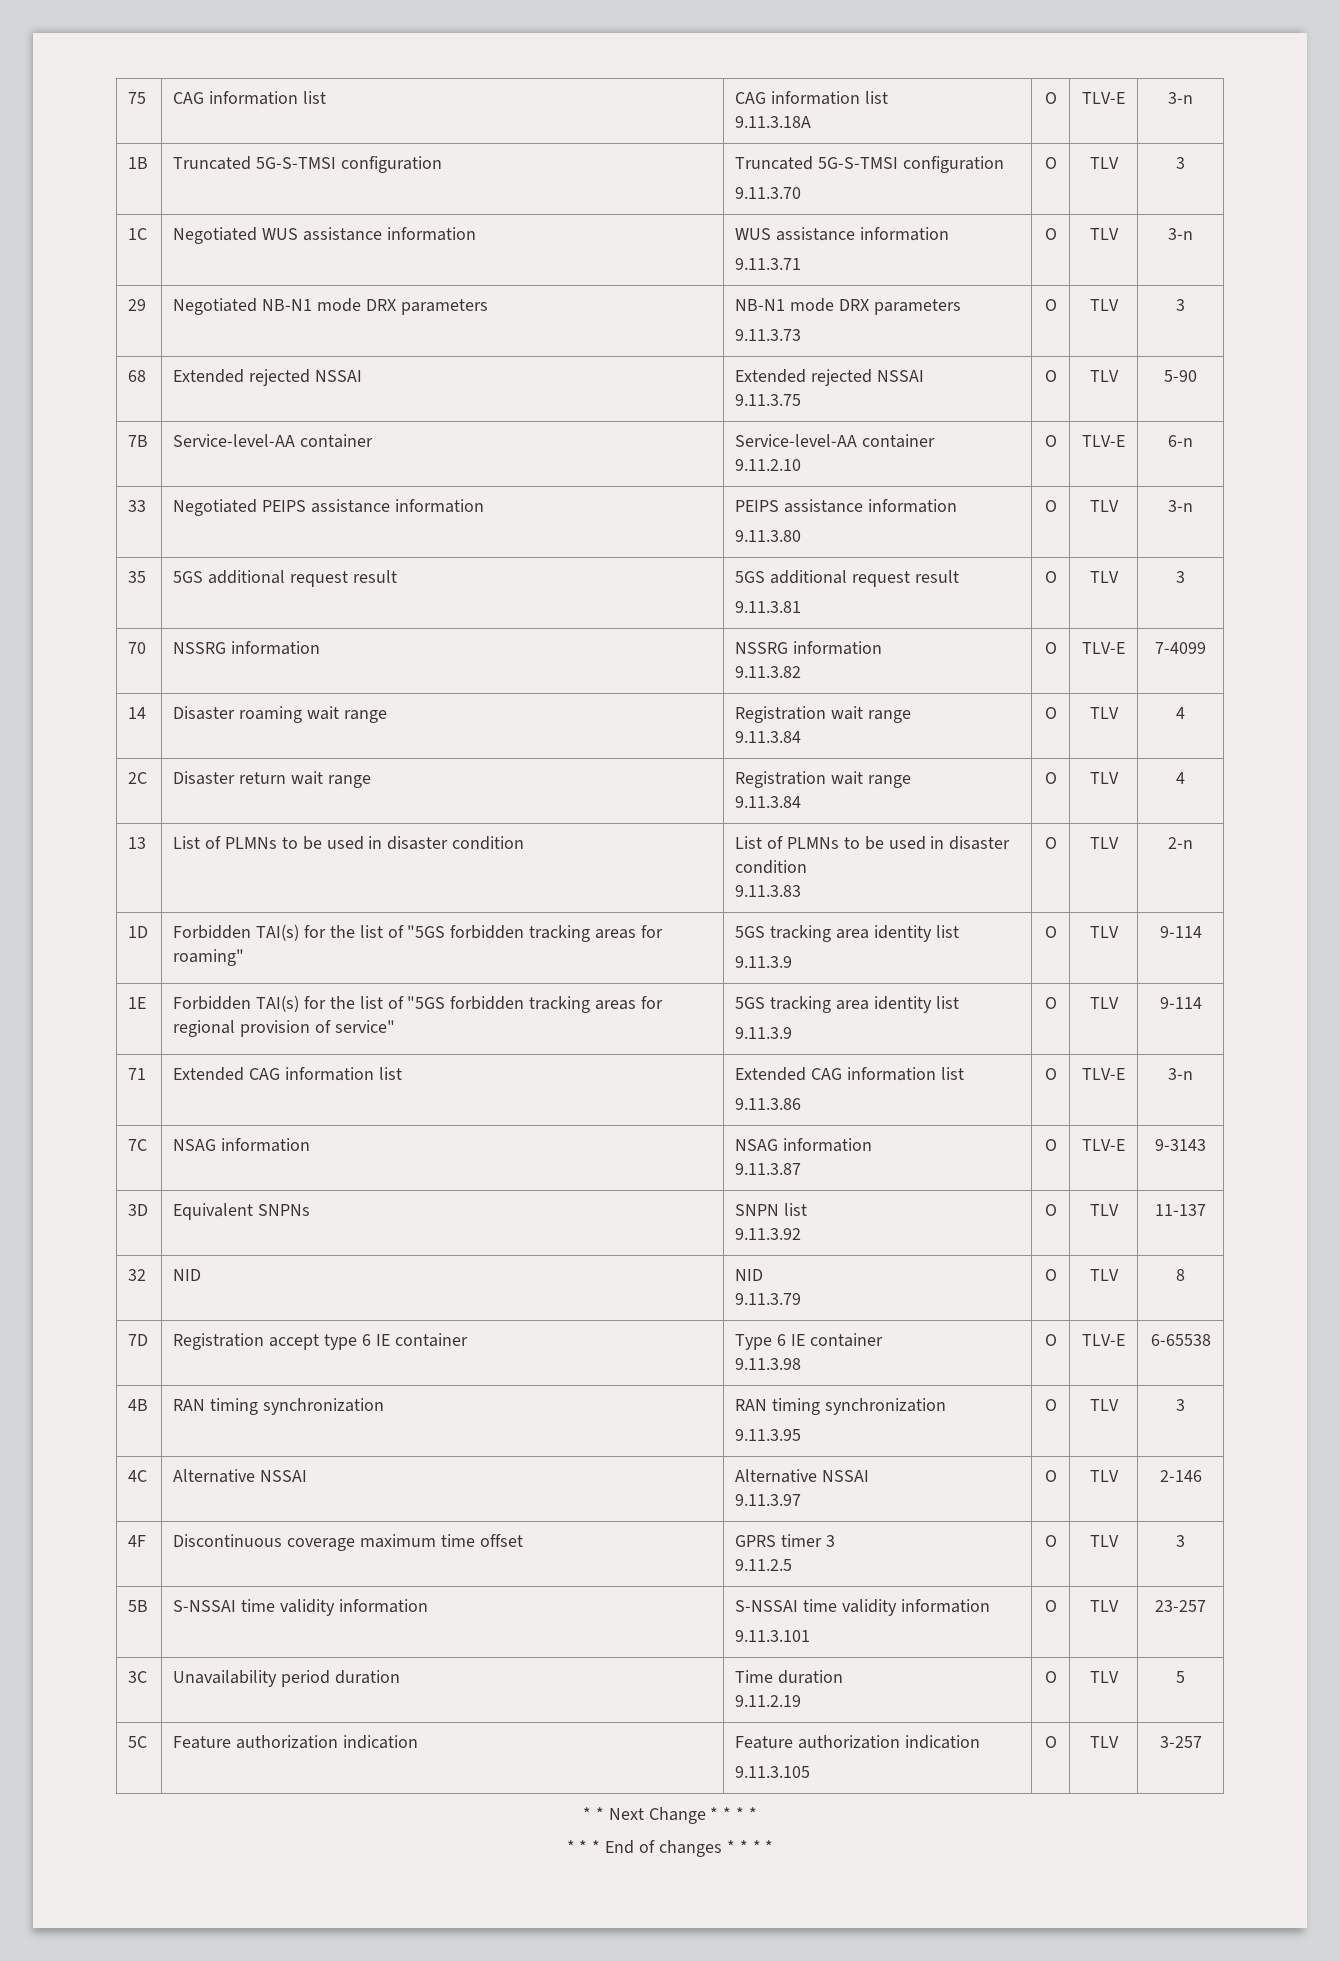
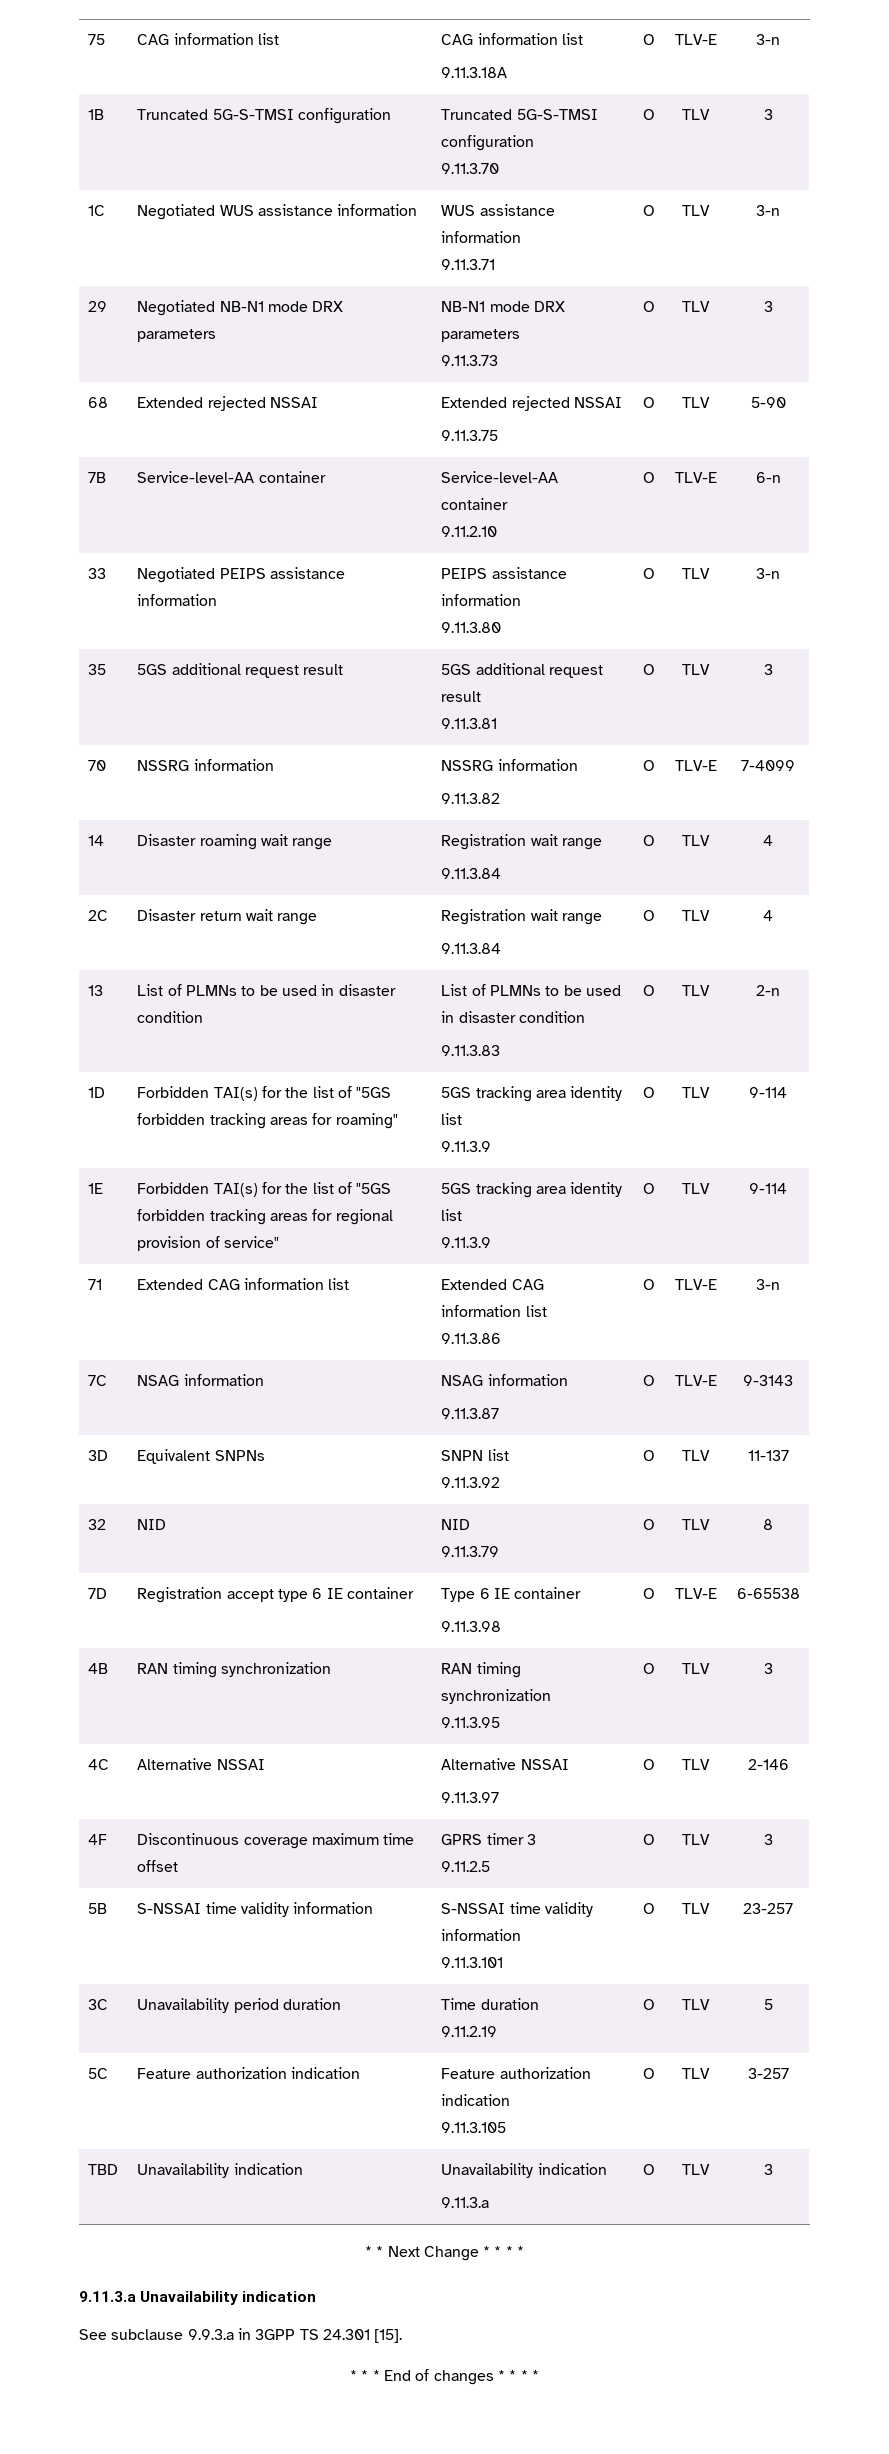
+ TBD | Unavailability indication | Unavailability indication
+ 9.11.3.a | O | TLV | 3
+ 9.11.3.a Unavailability indication
+ See subclause 9.9.3.a in 3GPP TS 24.301 [15].

